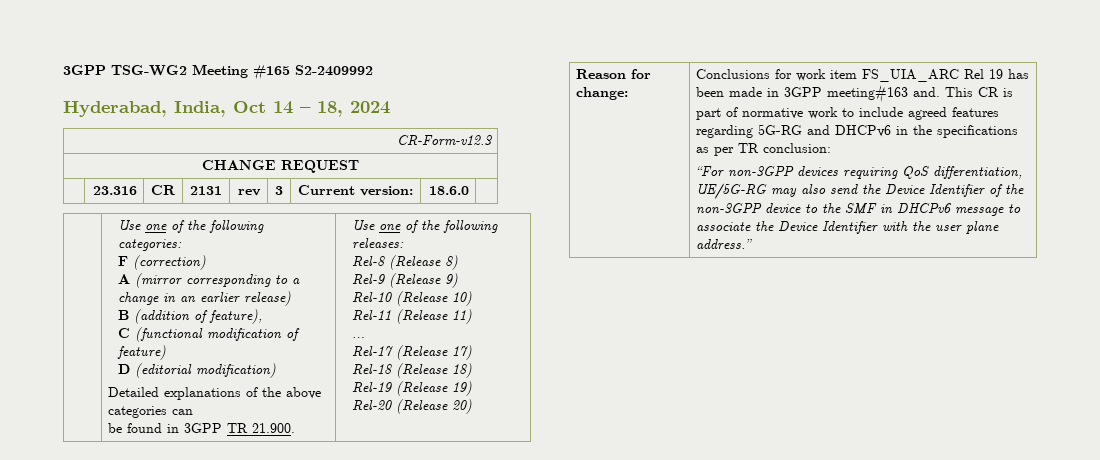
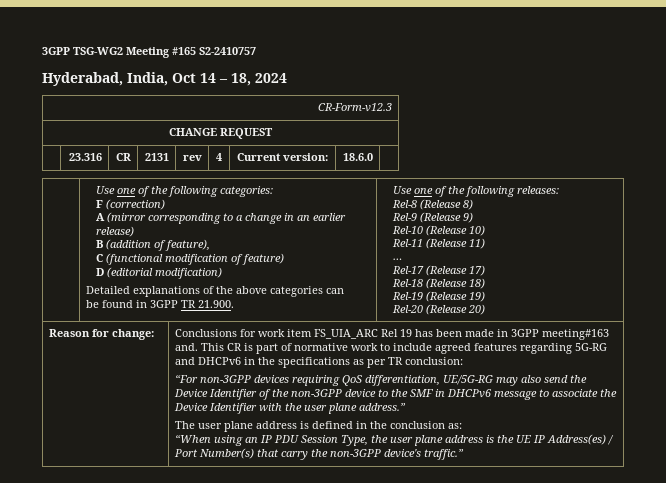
- 3GPP TSG-WG2 Meeting #165 S2-2409992
+ 3GPP TSG-WG2 Meeting #165 S2-2410757
- | 23.316 | CR | 2131 | rev | 3 | Current version: | 18.6.0 |
+ | 23.316 | CR | 2131 | rev | 4 | Current version: | 18.6.0 |
+ The user plane address is defined in the conclusion as:
+ “When using an IP PDU Session Type, the user plane address is the UE IP Address(es) / Port Number(s) that carry the non-3GPP device's traffic.”

